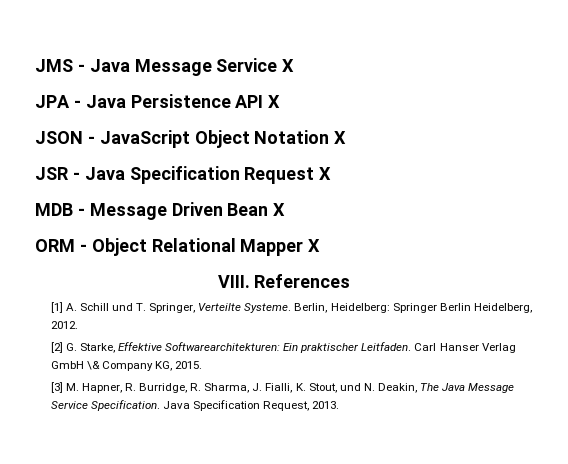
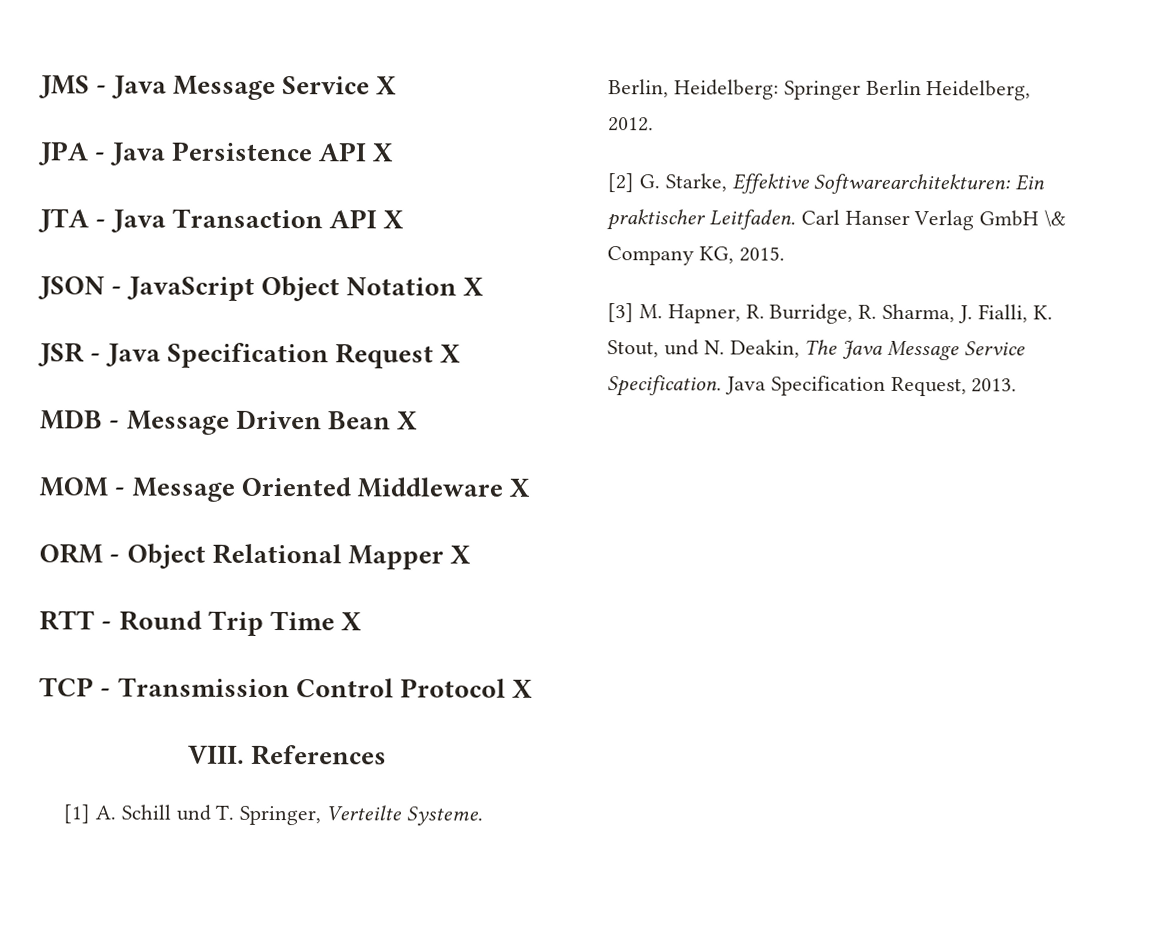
+ JTA - Java Transaction API X
+ MOM - Message Oriented Middleware X
+ RTT - Round Trip Time X
+ TCP - Transmission Control Protocol X

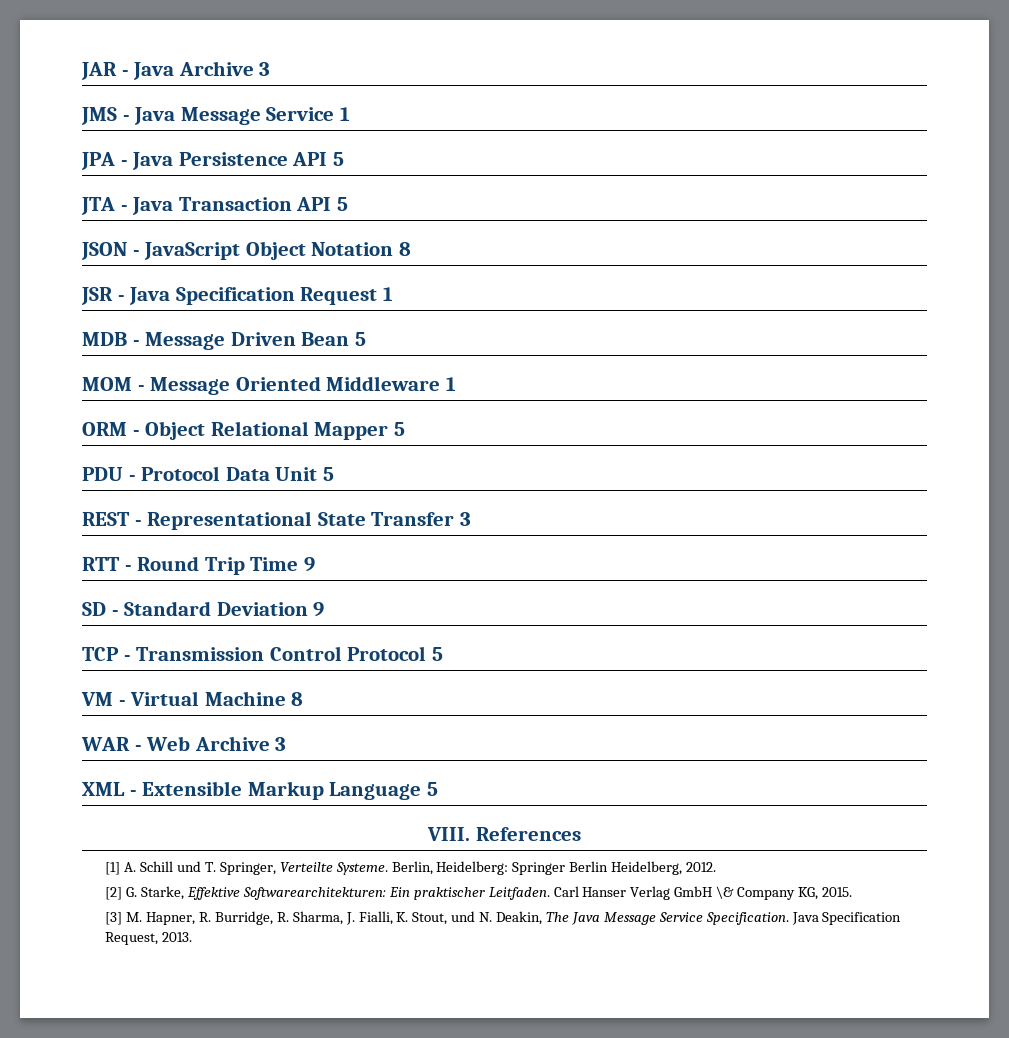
+ JAR - Java Archive 3
- JMS - Java Message Service X
+ JMS - Java Message Service 1
- JPA - Java Persistence API X
+ JPA - Java Persistence API 5
- JTA - Java Transaction API X
+ JTA - Java Transaction API 5
- JSON - JavaScript Object Notation X
+ JSON - JavaScript Object Notation 8
- JSR - Java Specification Request X
+ JSR - Java Specification Request 1
- MDB - Message Driven Bean X
+ MDB - Message Driven Bean 5
- MOM - Message Oriented Middleware X
+ MOM - Message Oriented Middleware 1
- ORM - Object Relational Mapper X
+ ORM - Object Relational Mapper 5
+ PDU - Protocol Data Unit 5
+ REST - Representational State Transfer 3
- RTT - Round Trip Time X
+ RTT - Round Trip Time 9
+ SD - Standard Deviation 9
- TCP - Transmission Control Protocol X
+ TCP - Transmission Control Protocol 5
+ VM - Virtual Machine 8
+ WAR - Web Archive 3
+ XML - Extensible Markup Language 5

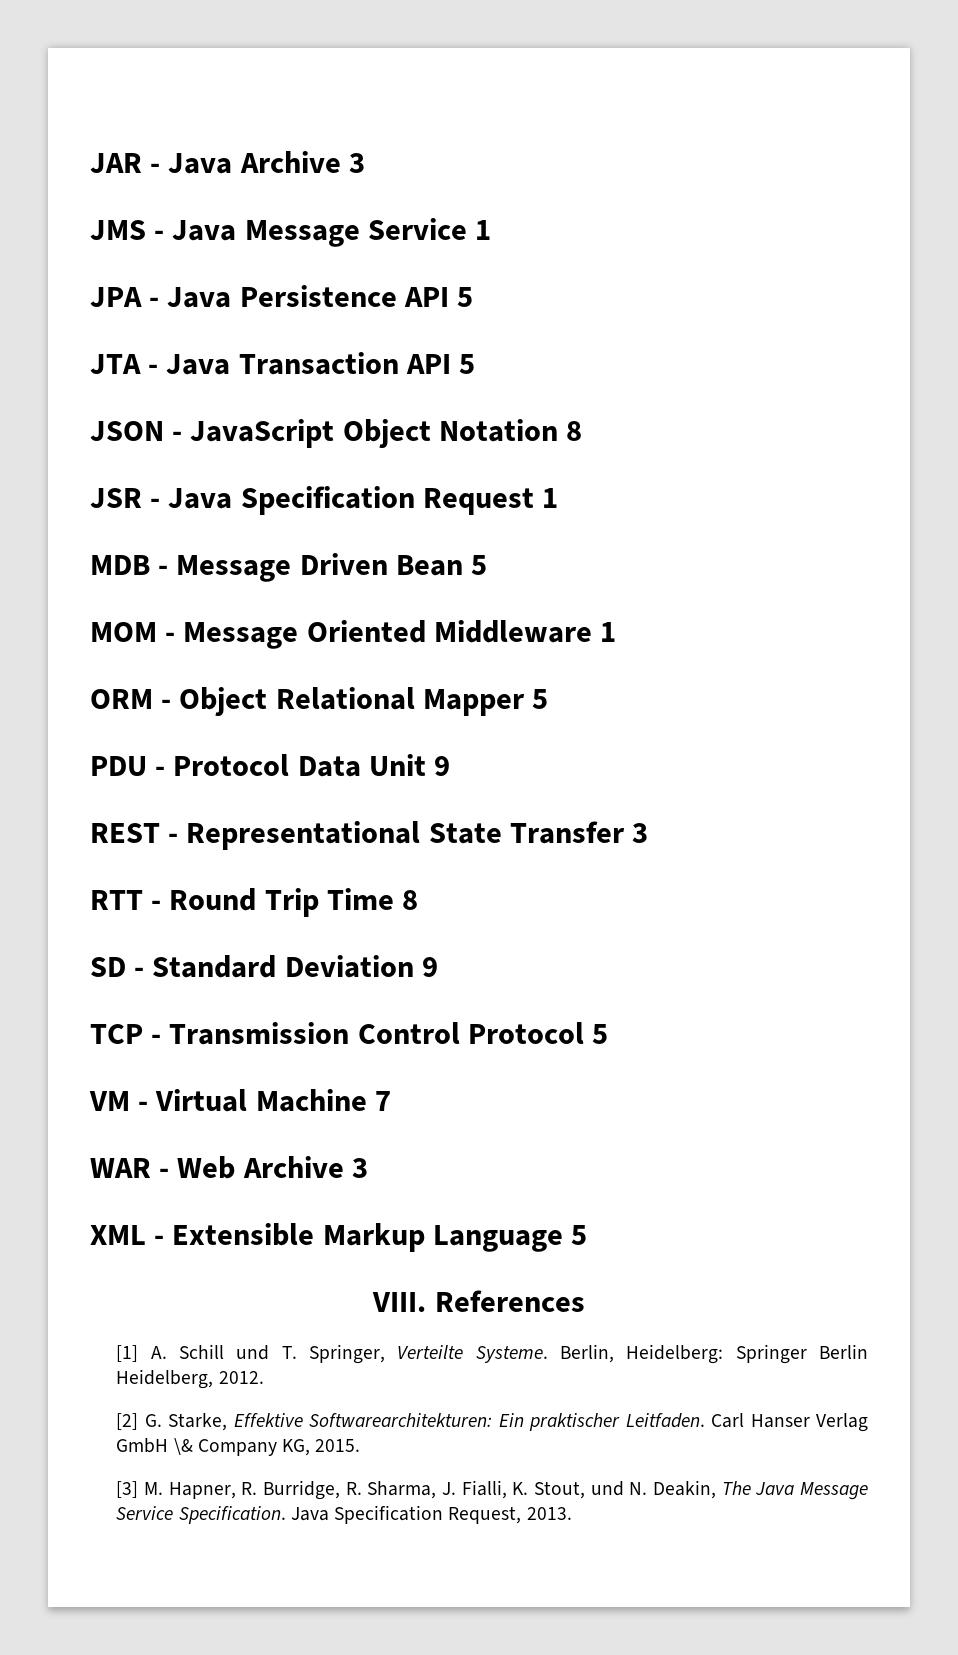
- PDU - Protocol Data Unit 5
+ PDU - Protocol Data Unit 9
- RTT - Round Trip Time 9
+ RTT - Round Trip Time 8
- VM - Virtual Machine 8
+ VM - Virtual Machine 7

